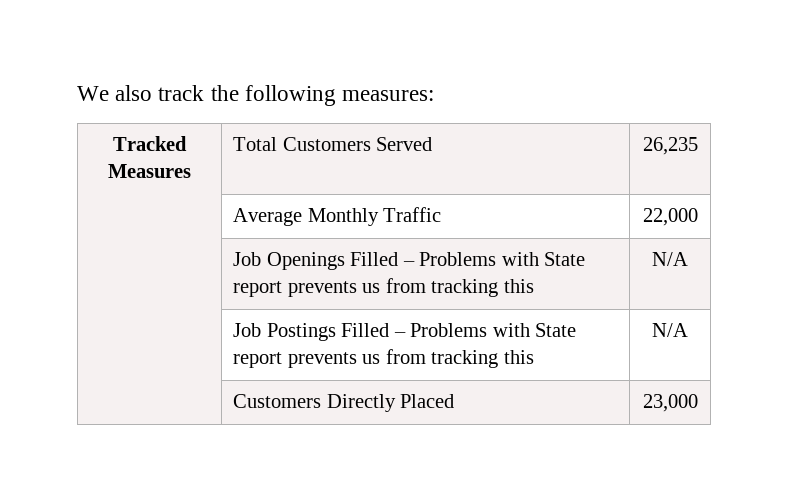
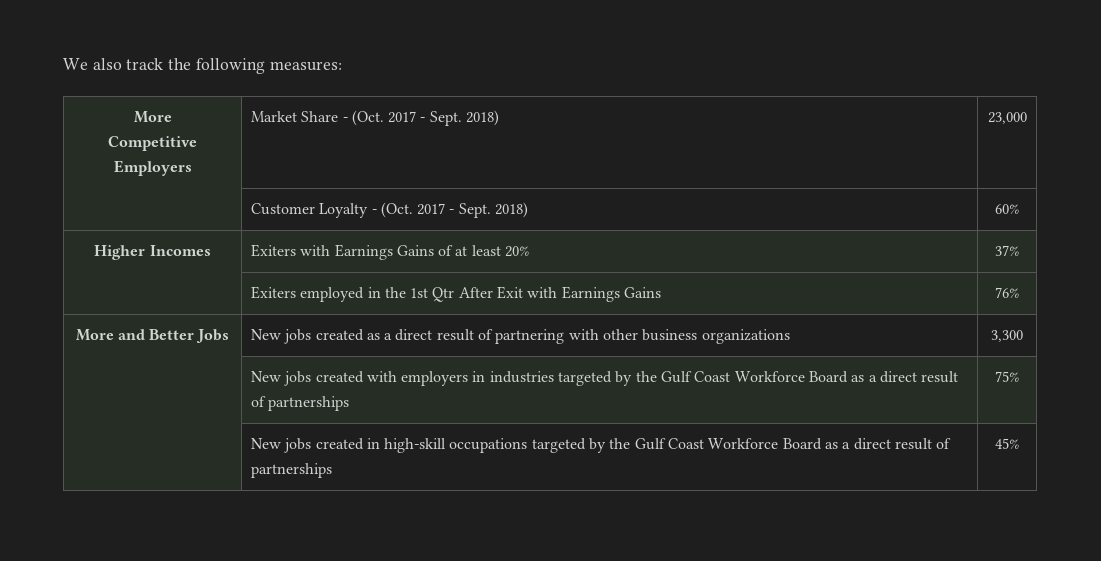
  We also track the following measures:
- Tracked Measures | Total Customers Served | 26,235
- | Average Monthly Traffic | 22,000
- | Job Openings Filled – Problems with State report prevents us from tracking this | N/A
- | Job Postings Filled – Problems with State report prevents us from tracking this | N/A
- | Customers Directly Placed | 23,000
+ More
+ Competitive Employers | Market Share - (Oct. 2017 - Sept. 2018) | 23,000
+ | Customer Loyalty - (Oct. 2017 - Sept. 2018) | 60%
+ Higher Incomes | Exiters with Earnings Gains of at least 20% | 37%
+ | Exiters employed in the 1st Qtr After Exit with Earnings Gains | 76%
+ More and Better Jobs | New jobs created as a direct result of partnering with other business organizations | 3,300
+ | New jobs created with employers in industries targeted by the Gulf Coast Workforce Board as a direct result of partnerships | 75%
+ | New jobs created in high-skill occupations targeted by the Gulf Coast Workforce Board as a direct result of partnerships | 45%

